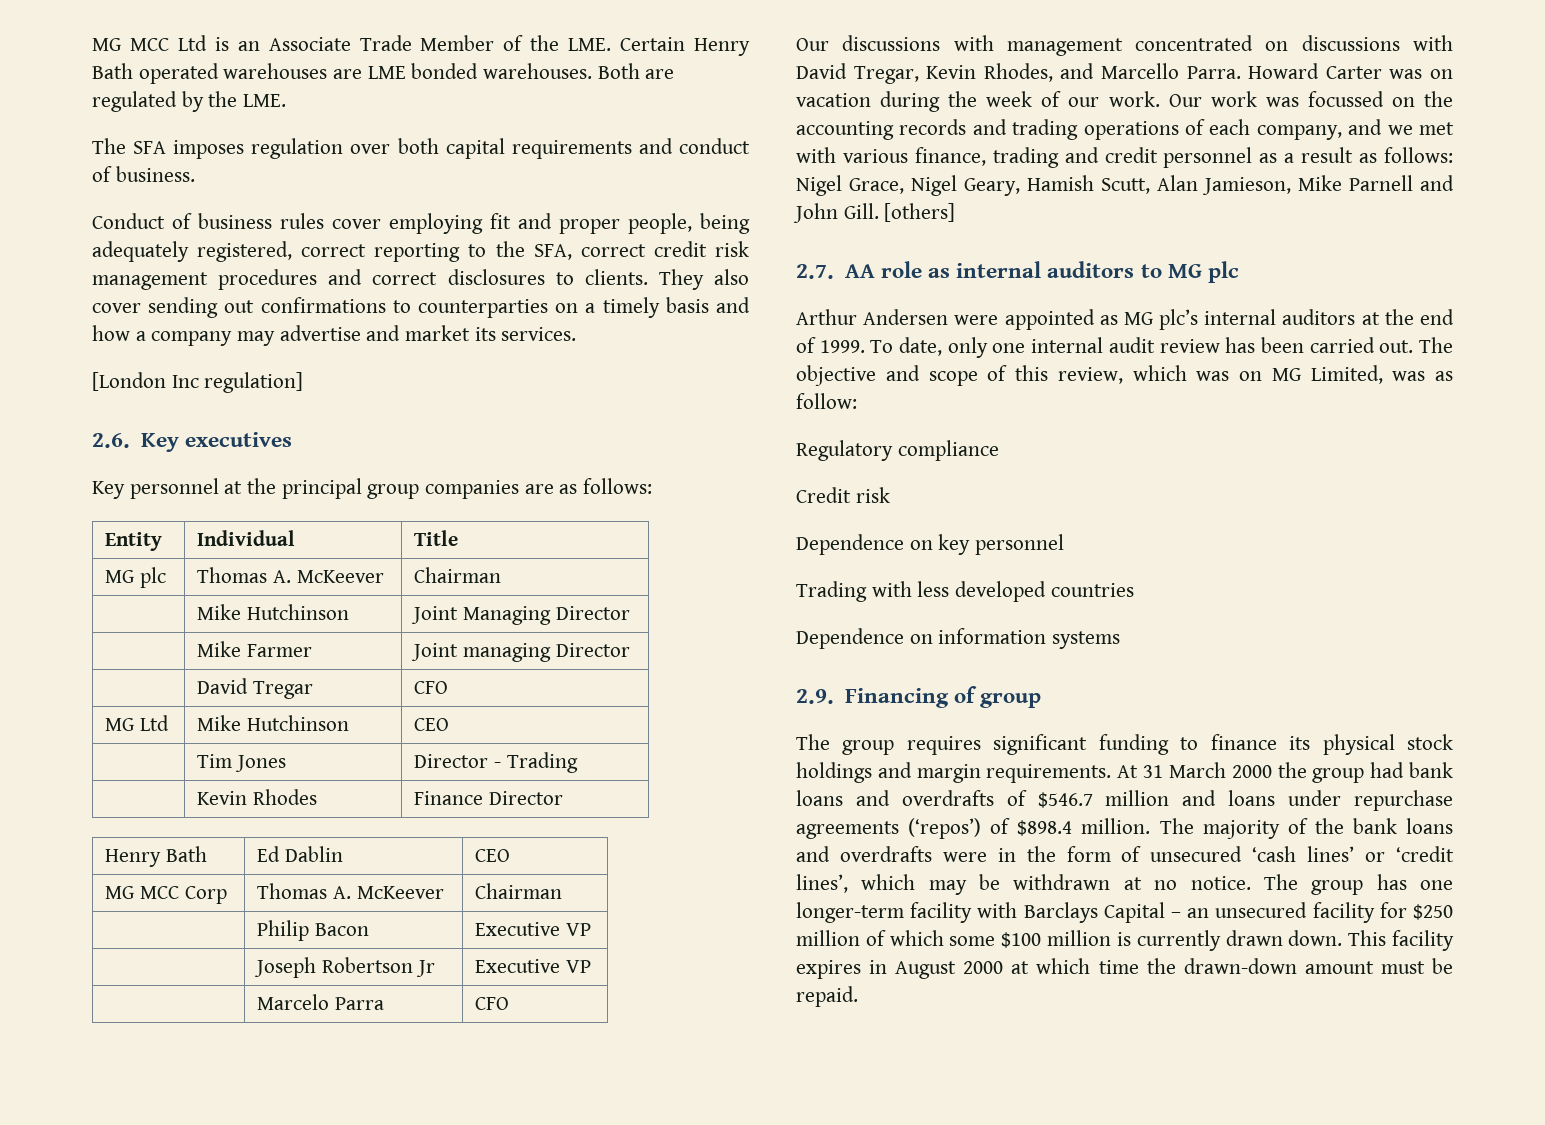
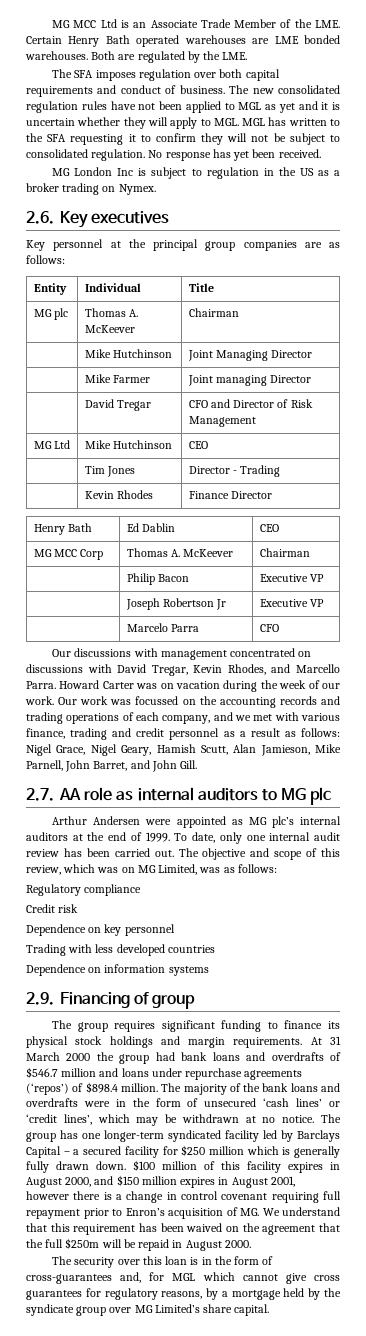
- The SFA imposes regulation over both capital requirements and conduct of business.
- Conduct of business rules cover employing fit and proper people, being adequately registered, correct reporting to the SFA, correct credit risk management procedures and correct disclosures to clients. They also cover sending out confirmations to counterparties on a timely basis and how a company may advertise and market its services.
- [London Inc regulation]
+ The SFA imposes regulation over both capital requirements and conduct of business. The new consolidated regulation rules have not been applied to MGL as yet and it is uncertain whether they will apply to MGL. MGL has written to the SFA requesting it to confirm they will not be subject to consolidated regulation. No response has yet been received.
+ MG London Inc is subject to regulation in the US as a broker trading on Nymex.
- | David Tregar | CFO
+ | David Tregar | CFO and Director of Risk Management
- Our work was focussed on the accounting records and trading operations of each company, and we met with various finance, trading and credit personnel as a result as follows: Nigel Grace, Nigel Geary, Hamish Scutt, Alan Jamieson, Mike Parnell and John Gill. [others]
+ Our work was focussed on the accounting records and trading operations of each company, and we met with various finance, trading and credit personnel as a result as follows: Nigel Grace, Nigel Geary, Hamish Scutt, Alan Jamieson, Mike Parnell, John Barret, and John Gill.
- The objective and scope of this review, which was on MG Limited, was as follow:
+ The objective and scope of this review, which was on MG Limited, was as follows:
- The group has one longer-term facility with Barclays Capital – an unsecured facility for $250 million of which some $100 million is currently drawn down. This facility expires in August 2000 at which time the drawn-down amount must be repaid.
+ The group has one longer-term syndicated facility led by Barclays Capital – a secured facility for $250 million which is generally fully drawn down. $100 million of this facility expires in August 2000, and $150 million expires in August 2001, however there is a change in control covenant requiring full repayment prior to Enron’s acquisition of MG. We understand that this requirement has been waived on the agreement that the full $250m will be repaid in August 2000.
+ The security over this loan is in the form of cross-guarantees and, for MGL which cannot give cross guarantees for regulatory reasons, by a mortgage held by the syndicate group over MG Limited’s share capital.

